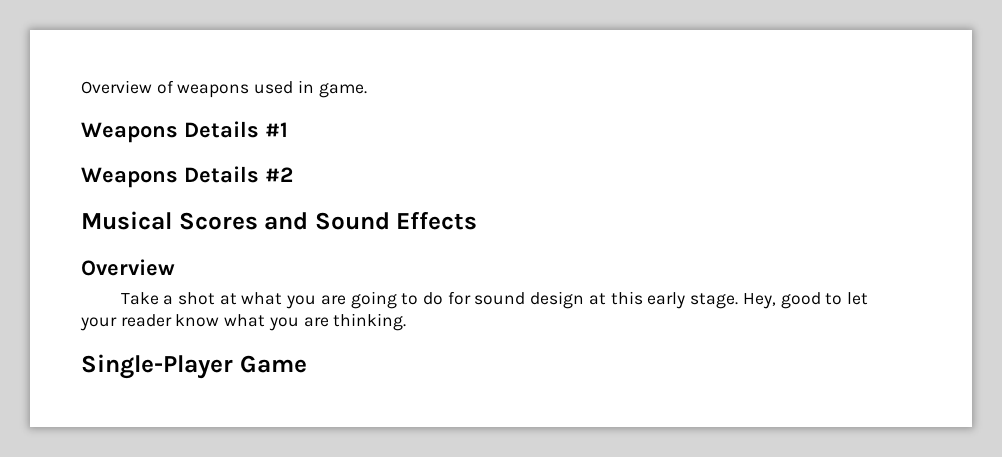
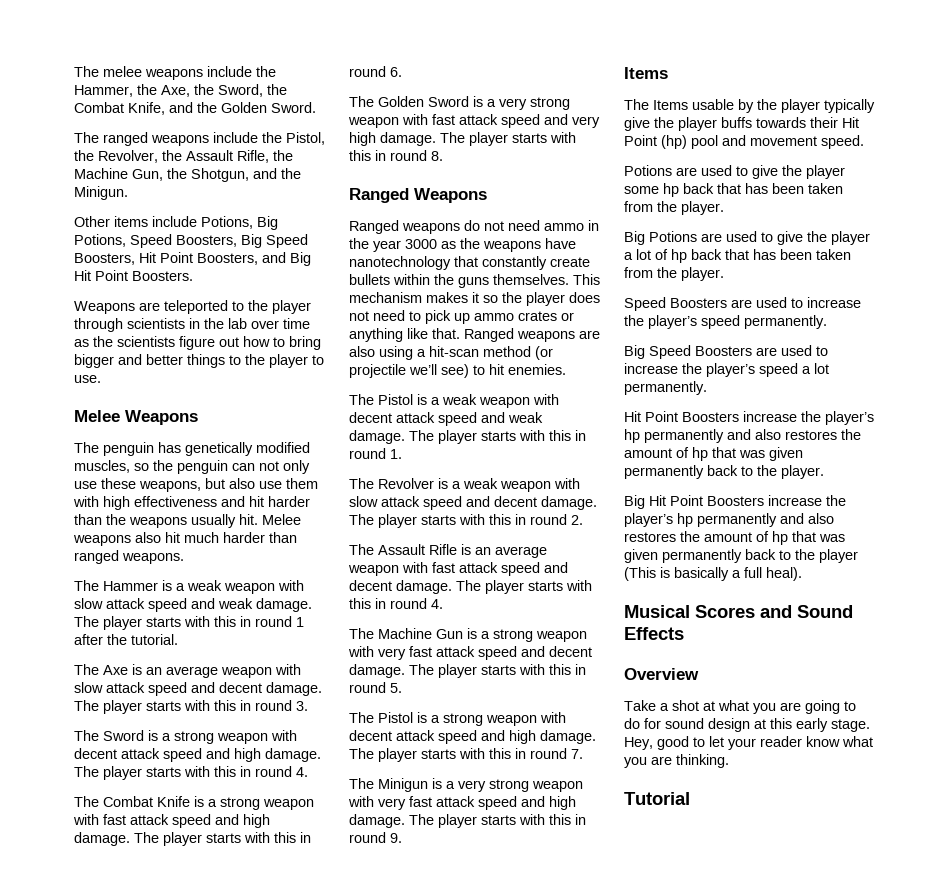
- Overview of weapons used in game.
- Weapons Details #1
- Weapons Details #2
+ The melee weapons include the Hammer, the Axe, the Sword, the Combat Knife, and the Golden Sword.
+ The ranged weapons include the Pistol, the Revolver, the Assault Rifle, the Machine Gun, the Shotgun, and the Minigun.
+ Other items include Potions, Big Potions, Speed Boosters, Big Speed Boosters, Hit Point Boosters, and Big Hit Point Boosters.
+ Weapons are teleported to the player through scientists in the lab over time as the scientists figure out how to bring bigger and better things to the player to use.
+ Melee Weapons
+ The penguin has genetically modified muscles, so the penguin can not only use these weapons, but also use them with high effectiveness and hit harder than the weapons usually hit. Melee weapons also hit much harder than ranged weapons.
+ The Hammer is a weak weapon with slow attack speed and weak damage. The player starts with this in round 1 after the tutorial.
+ The Axe is an average weapon with slow attack speed and decent damage. The player starts with this in round 3.
+ The Sword is a strong weapon with decent attack speed and high damage. The player starts with this in round 4.
+ The Combat Knife is a strong weapon with fast attack speed and high damage. The player starts with this in round 6.
+ The Golden Sword is a very strong weapon with fast attack speed and very high damage. The player starts with this in round 8.
+ Ranged Weapons
+ Ranged weapons do not need ammo in the year 3000 as the weapons have nanotechnology that constantly create bullets within the guns themselves. This mechanism makes it so the player does not need to pick up ammo crates or anything like that. Ranged weapons are also using a hit-scan method (or projectile we’ll see) to hit enemies.
+ The Pistol is a weak weapon with decent attack speed and weak damage. The player starts with this in round 1.
+ The Revolver is a weak weapon with slow attack speed and decent damage. The player starts with this in round 2.
+ The Assault Rifle is an average weapon with fast attack speed and decent damage. The player starts with this in round 4.
+ The Machine Gun is a strong weapon with very fast attack speed and decent damage. The player starts with this in round 5.
+ The Pistol is a strong weapon with decent attack speed and high damage. The player starts with this in round 7.
+ The Minigun is a very strong weapon with very fast attack speed and high damage. The player starts with this in round 9.
+ Items
+ The Items usable by the player typically give the player buffs towards their Hit Point (hp) pool and movement speed.
+ Potions are used to give the player some hp back that has been taken from the player.
+ Big Potions are used to give the player a lot of hp back that has been taken from the player.
+ Speed Boosters are used to increase the player’s speed permanently.
+ Big Speed Boosters are used to increase the player’s speed a lot permanently.
+ Hit Point Boosters increase the player’s hp permanently and also restores the amount of hp that was given permanently back to the player.
+ Big Hit Point Boosters increase the player’s hp permanently and also restores the amount of hp that was given permanently back to the player (This is basically a full heal).
- Single-Player Game
+ Tutorial

